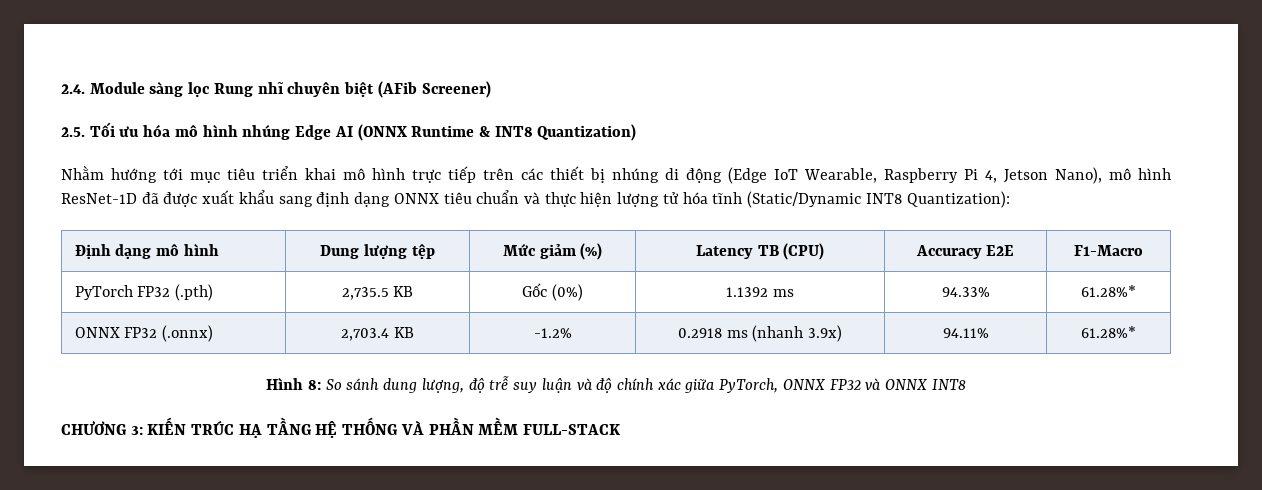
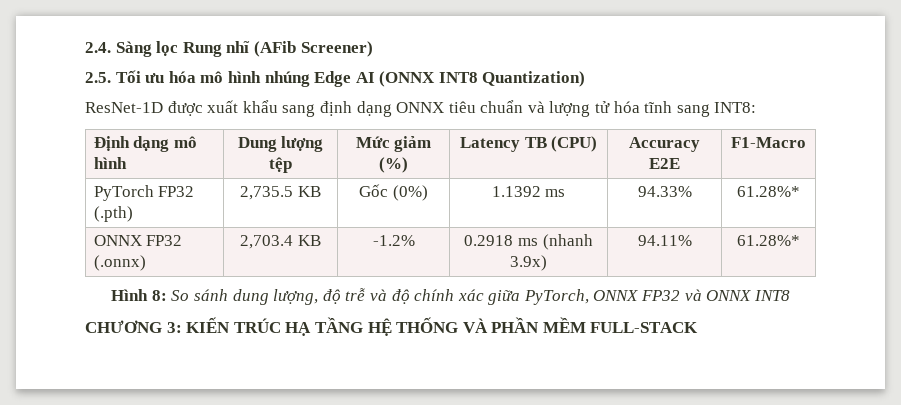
- 2.4. Module sàng lọc Rung nhĩ chuyên biệt (AFib Screener)
+ 2.4. Sàng lọc Rung nhĩ (AFib Screener)
- 2.5. Tối ưu hóa mô hình nhúng Edge AI (ONNX Runtime & INT8 Quantization)
+ 2.5. Tối ưu hóa mô hình nhúng Edge AI (ONNX INT8 Quantization)
- Nhằm hướng tới mục tiêu triển khai mô hình trực tiếp trên các thiết bị nhúng di động (Edge IoT Wearable, Raspberry Pi 4, Jetson Nano), mô hình ResNet-1D đã được xuất khẩu sang định dạng ONNX tiêu chuẩn và thực hiện lượng tử hóa tĩnh (Static/Dynamic INT8 Quantization):
+ ResNet-1D được xuất khẩu sang định dạng ONNX tiêu chuẩn và lượng tử hóa tĩnh sang INT8:
- Hình 8: So sánh dung lượng, độ trễ suy luận và độ chính xác giữa PyTorch, ONNX FP32 và ONNX INT8
+ Hình 8: So sánh dung lượng, độ trễ và độ chính xác giữa PyTorch, ONNX FP32 và ONNX INT8

